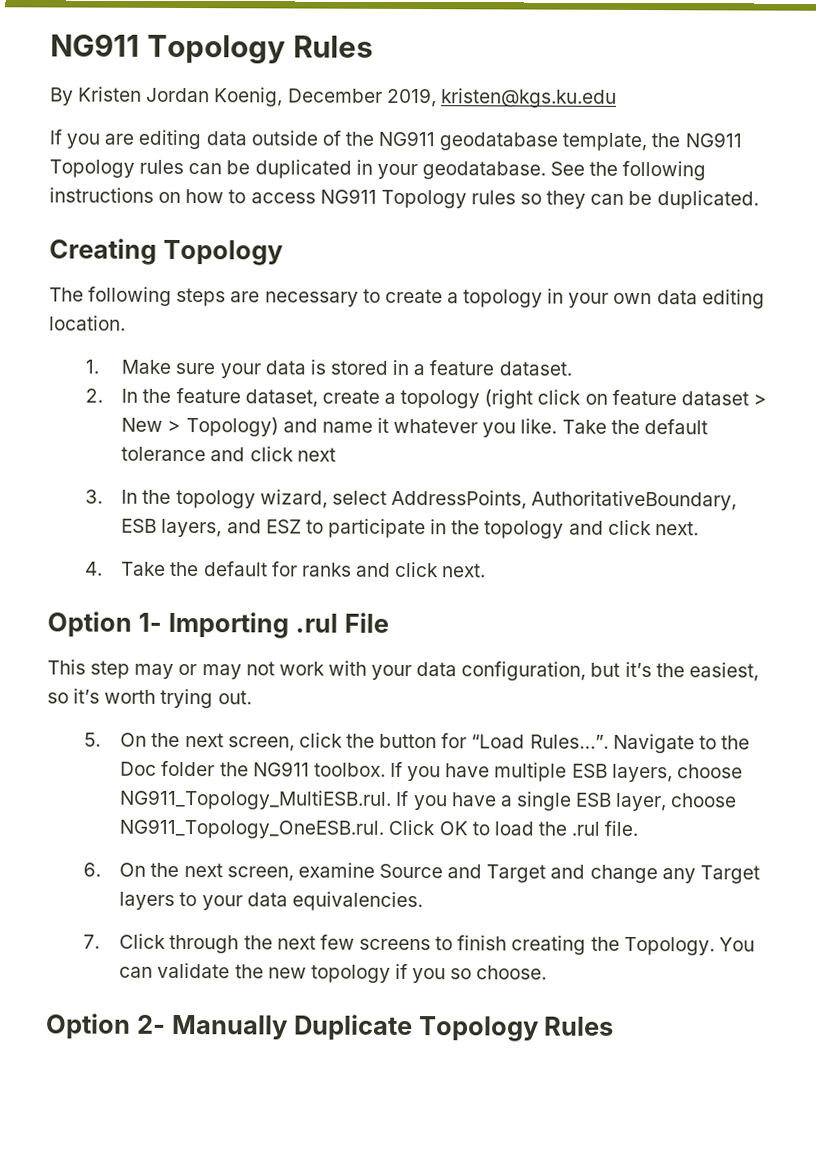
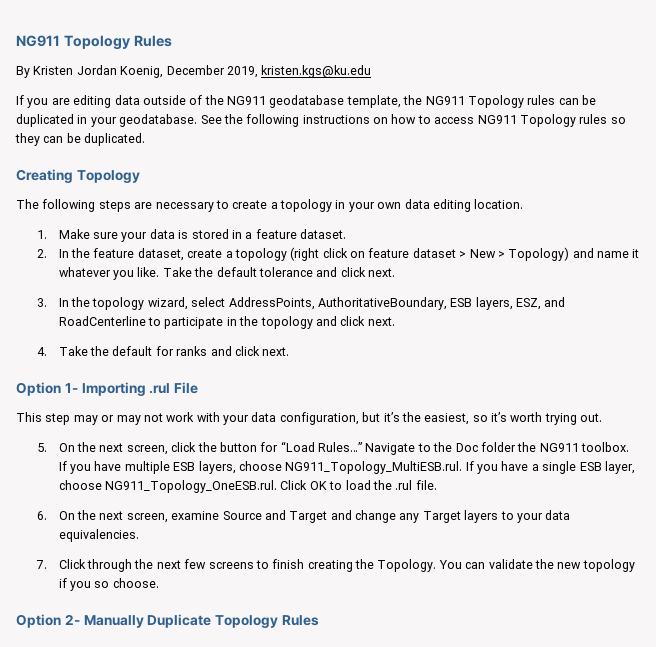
- By Kristen Jordan Koenig, December 2019, kristen@kgs.ku.edu
+ By Kristen Jordan Koenig, December 2019, kristen.kgs@ku.edu
- Take the default tolerance and click next
+ Take the default tolerance and click next.
- 3. In the topology wizard, select AddressPoints, AuthoritativeBoundary, ESB layers, and ESZ to participate in the topology and click next.
+ 3. In the topology wizard, select AddressPoints, AuthoritativeBoundary, ESB layers, ESZ, and RoadCenterline to participate in the topology and click next.
- 5. On the next screen, click the button for “Load Rules…”.
+ 5. On the next screen, click the button for “Load Rules…”

